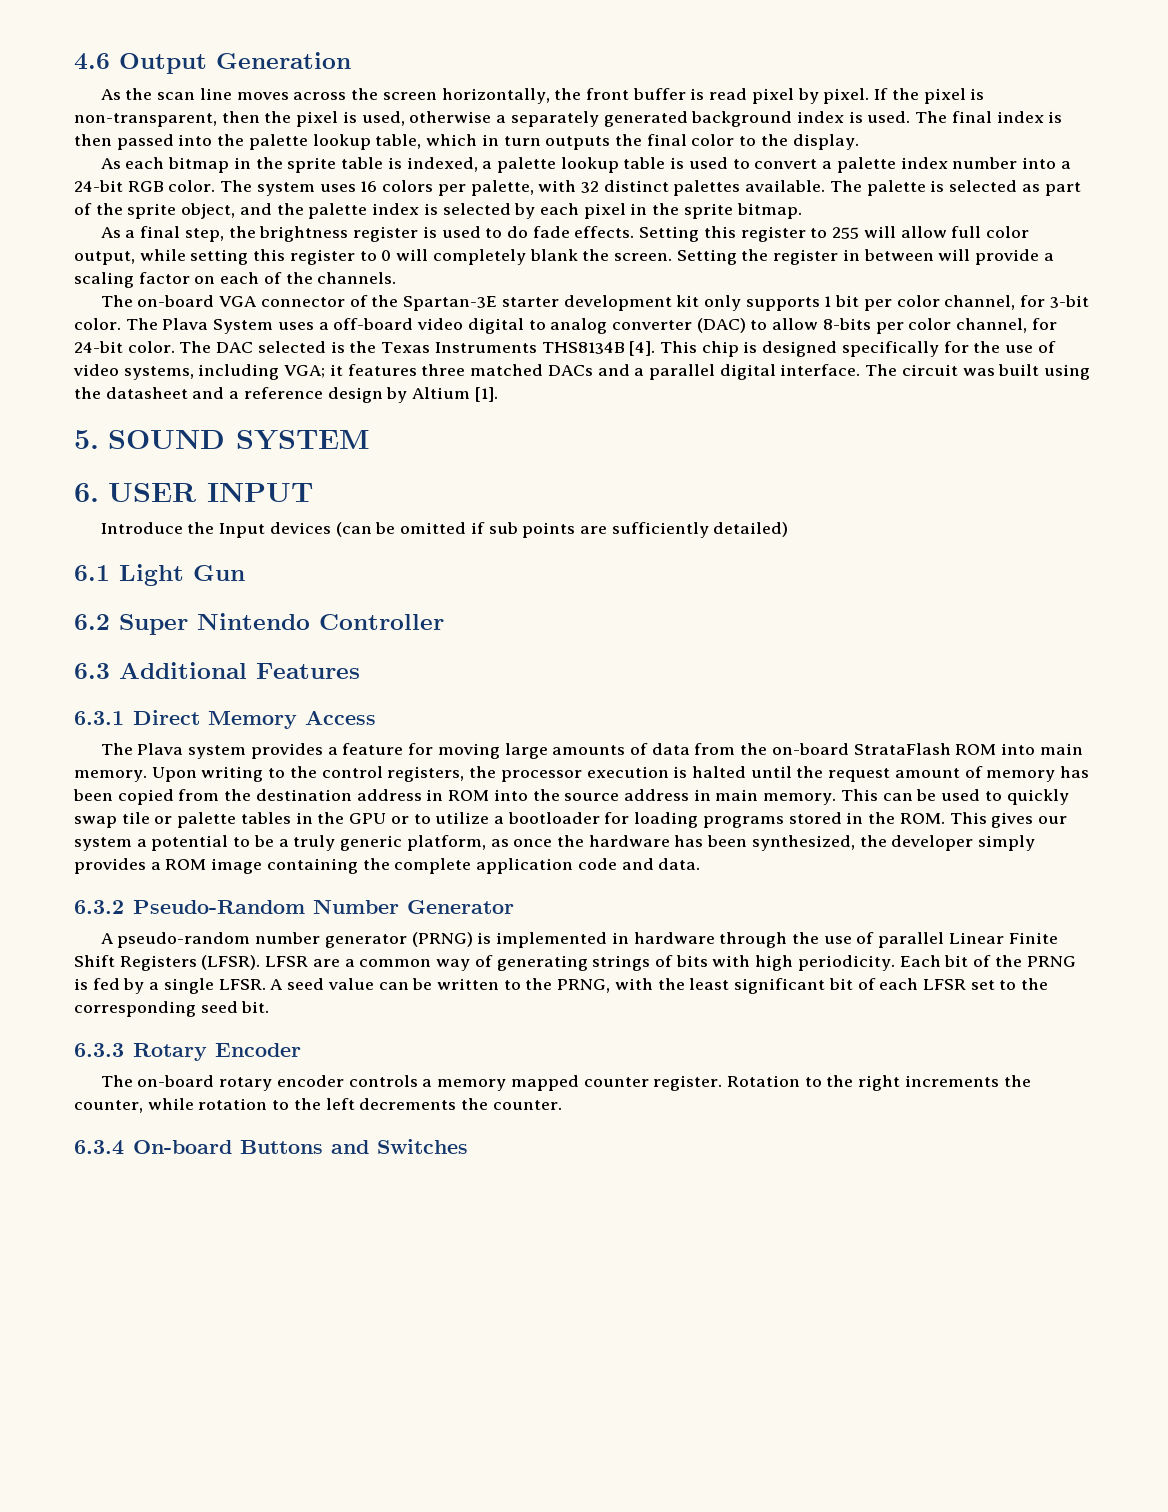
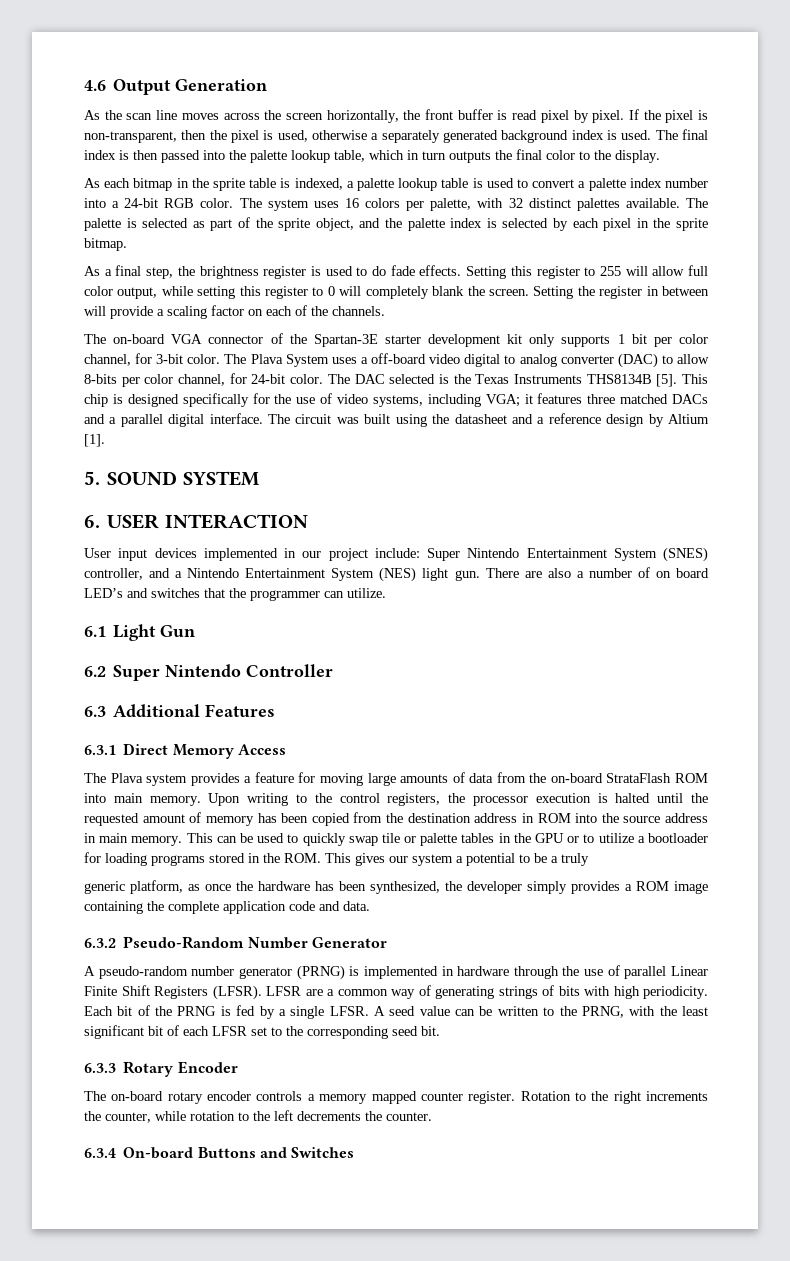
- The DAC selected is the Texas Instruments THS8134B [4].
+ The DAC selected is the Texas Instruments THS8134B [5].
- 6. USER INPUT
- Introduce the Input devices (can be omitted if sub points are sufficiently detailed)
+ 6. USER INTERACTION
+ User input devices implemented in our project include: Super Nintendo Entertainment System (SNES) controller, and a Nintendo Entertainment System (NES) light gun. There are also a number of on board LED’s and switches that the programmer can utilize.
- Upon writing to the control registers, the processor execution is halted until the request amount of memory has been copied from the destination address in ROM into the source address in main memory.
+ Upon writing to the control registers, the processor execution is halted until the requested amount of memory has been copied from the destination address in ROM into the source address in main memory.
- This can be used to quickly swap tile or palette tables in the GPU or to utilize a bootloader for loading programs stored in the ROM. This gives our system a potential to be a truly generic platform, as once the hardware has been synthesized, the developer simply provides a ROM image containing the complete application code and data.
+ This can be used to quickly swap tile or palette tables in the GPU or to utilize a bootloader for loading programs stored in the ROM. This gives our system a potential to be a truly
+ generic platform, as once the hardware has been synthesized, the developer simply provides a ROM image containing the complete application code and data.

